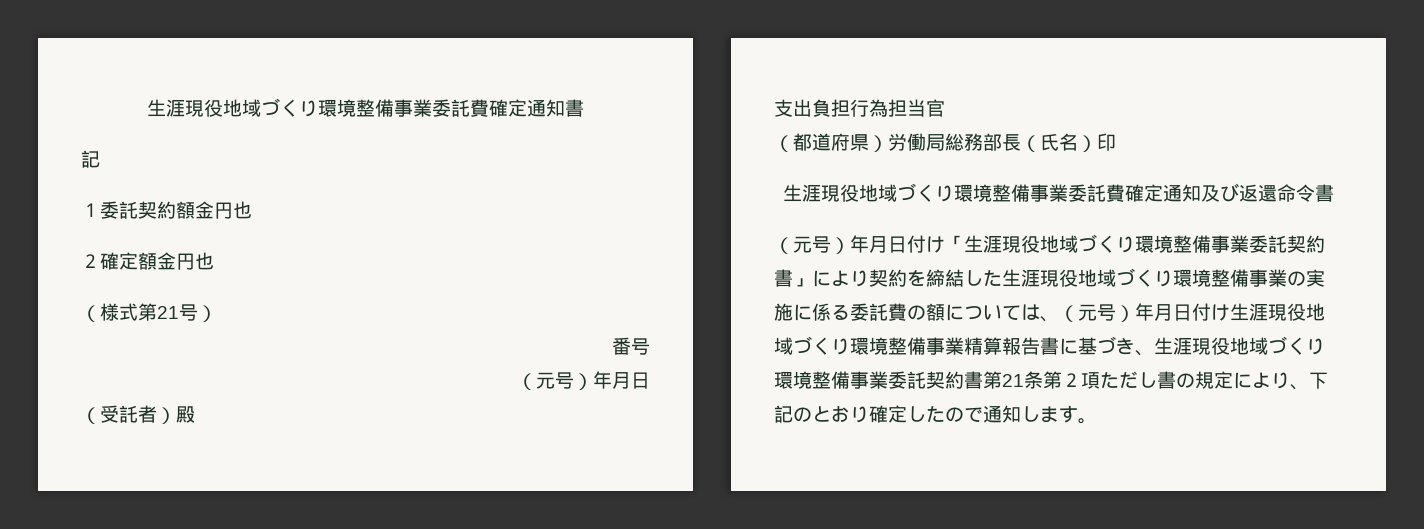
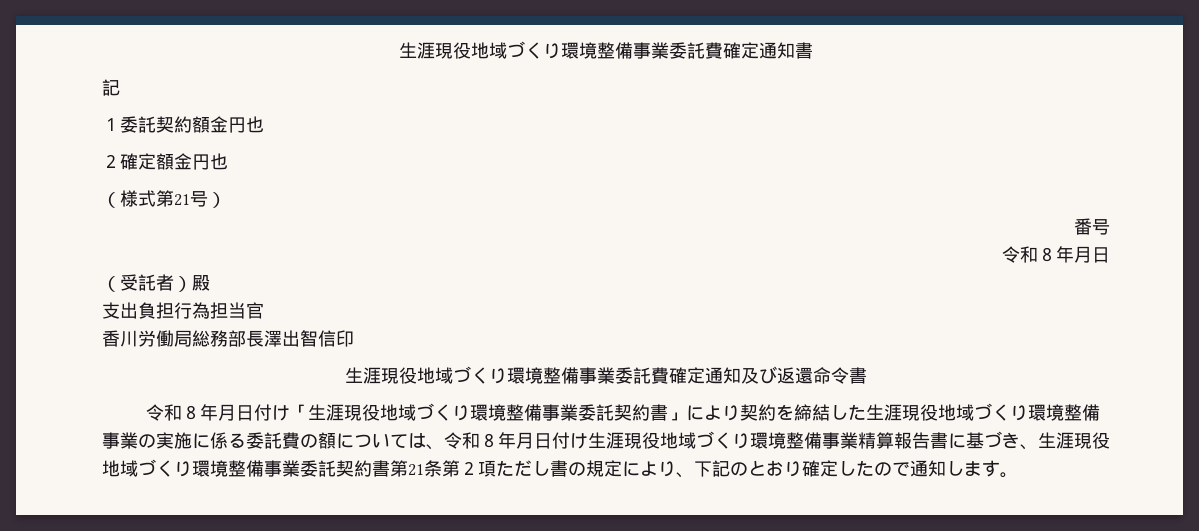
  番号
- （元号）年月日
+ 令和８年月日
- （都道府県）労働局総務部長（氏名）印
+ 香川労働局総務部長澤出智信印
- （元号）年月日付け「生涯現役地域づくり環境整備事業委託契約書」により契約を締結した生涯現役地域づくり環境整備事業の実施に係る委託費の額については、（元号）年月日付け生涯現役地域づくり環境整備事業精算報告書に基づき、生涯現役地域づくり環境整備事業委託契約書第21条第２項ただし書の規定により、下記のとおり確定したので通知します。
+ 令和８年月日付け「生涯現役地域づくり環境整備事業委託契約書」により契約を締結した生涯現役地域づくり環境整備事業の実施に係る委託費の額については、令和８年月日付け生涯現役地域づくり環境整備事業精算報告書に基づき、生涯現役地域づくり環境整備事業委託契約書第21条第２項ただし書の規定により、下記のとおり確定したので通知します。

